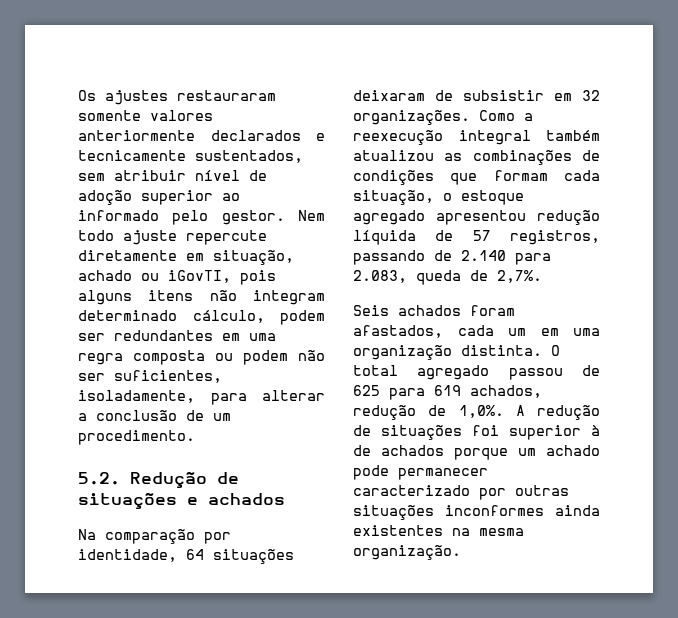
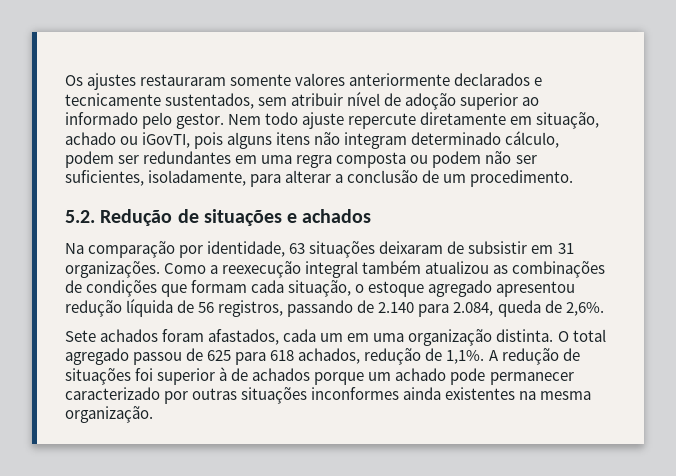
- Na comparação por identidade, 64 situações deixaram de subsistir em 32 organizações.
+ Na comparação por identidade, 63 situações deixaram de subsistir em 31 organizações.
- Como a reexecução integral também atualizou as combinações de condições que formam cada situação, o estoque agregado apresentou redução líquida de 57 registros, passando de 2.140 para 2.083, queda de 2,7%.
- Seis achados foram afastados, cada um em uma organização distinta.
+ Como a reexecução integral também atualizou as combinações de condições que formam cada situação, o estoque agregado apresentou redução líquida de 56 registros, passando de 2.140 para 2.084, queda de 2,6%.
+ Sete achados foram afastados, cada um em uma organização distinta.
- O total agregado passou de 625 para 619 achados, redução de 1,0%.
+ O total agregado passou de 625 para 618 achados, redução de 1,1%.

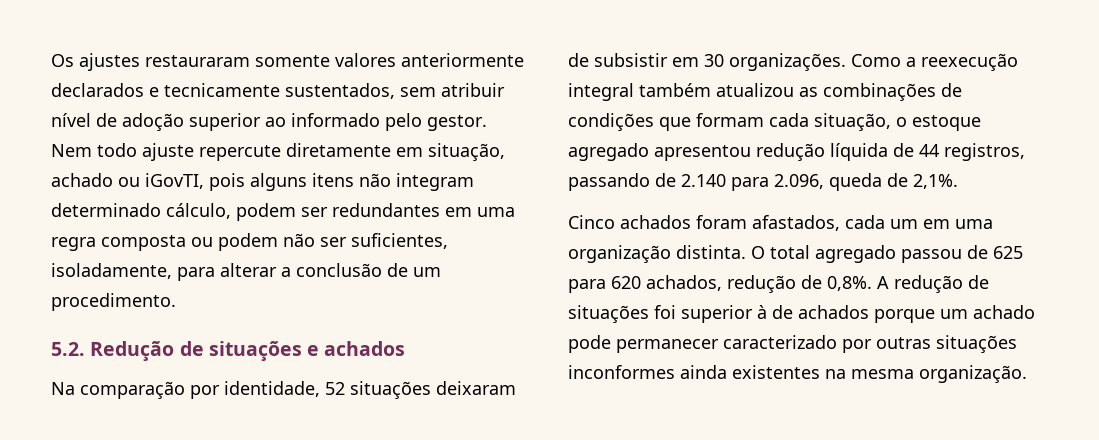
- Na comparação por identidade, 63 situações deixaram de subsistir em 31 organizações.
+ Na comparação por identidade, 52 situações deixaram de subsistir em 30 organizações.
- Como a reexecução integral também atualizou as combinações de condições que formam cada situação, o estoque agregado apresentou redução líquida de 56 registros, passando de 2.140 para 2.084, queda de 2,6%.
- Sete achados foram afastados, cada um em uma organização distinta.
+ Como a reexecução integral também atualizou as combinações de condições que formam cada situação, o estoque agregado apresentou redução líquida de 44 registros, passando de 2.140 para 2.096, queda de 2,1%.
+ Cinco achados foram afastados, cada um em uma organização distinta.
- O total agregado passou de 625 para 618 achados, redução de 1,1%.
+ O total agregado passou de 625 para 620 achados, redução de 0,8%.

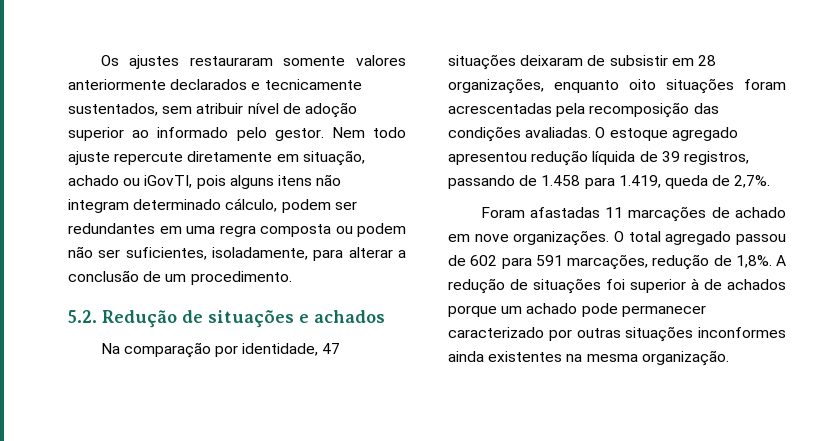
- Na comparação por identidade, 52 situações deixaram de subsistir em 30 organizações. Como a reexecução integral também atualizou as combinações de condições que formam cada situação, o estoque agregado apresentou redução líquida de 44 registros, passando de 2.140 para 2.096, queda de 2,1%.
- Cinco achados foram afastados, cada um em uma organização distinta.
+ Na comparação por identidade, 47 situações deixaram de subsistir em 28 organizações, enquanto oito situações foram acrescentadas pela recomposição das condições avaliadas. O estoque agregado apresentou redução líquida de 39 registros, passando de 1.458 para 1.419, queda de 2,7%.
+ Foram afastadas 11 marcações de achado em nove organizações.
- O total agregado passou de 625 para 620 achados, redução de 0,8%.
+ O total agregado passou de 602 para 591 marcações, redução de 1,8%.

